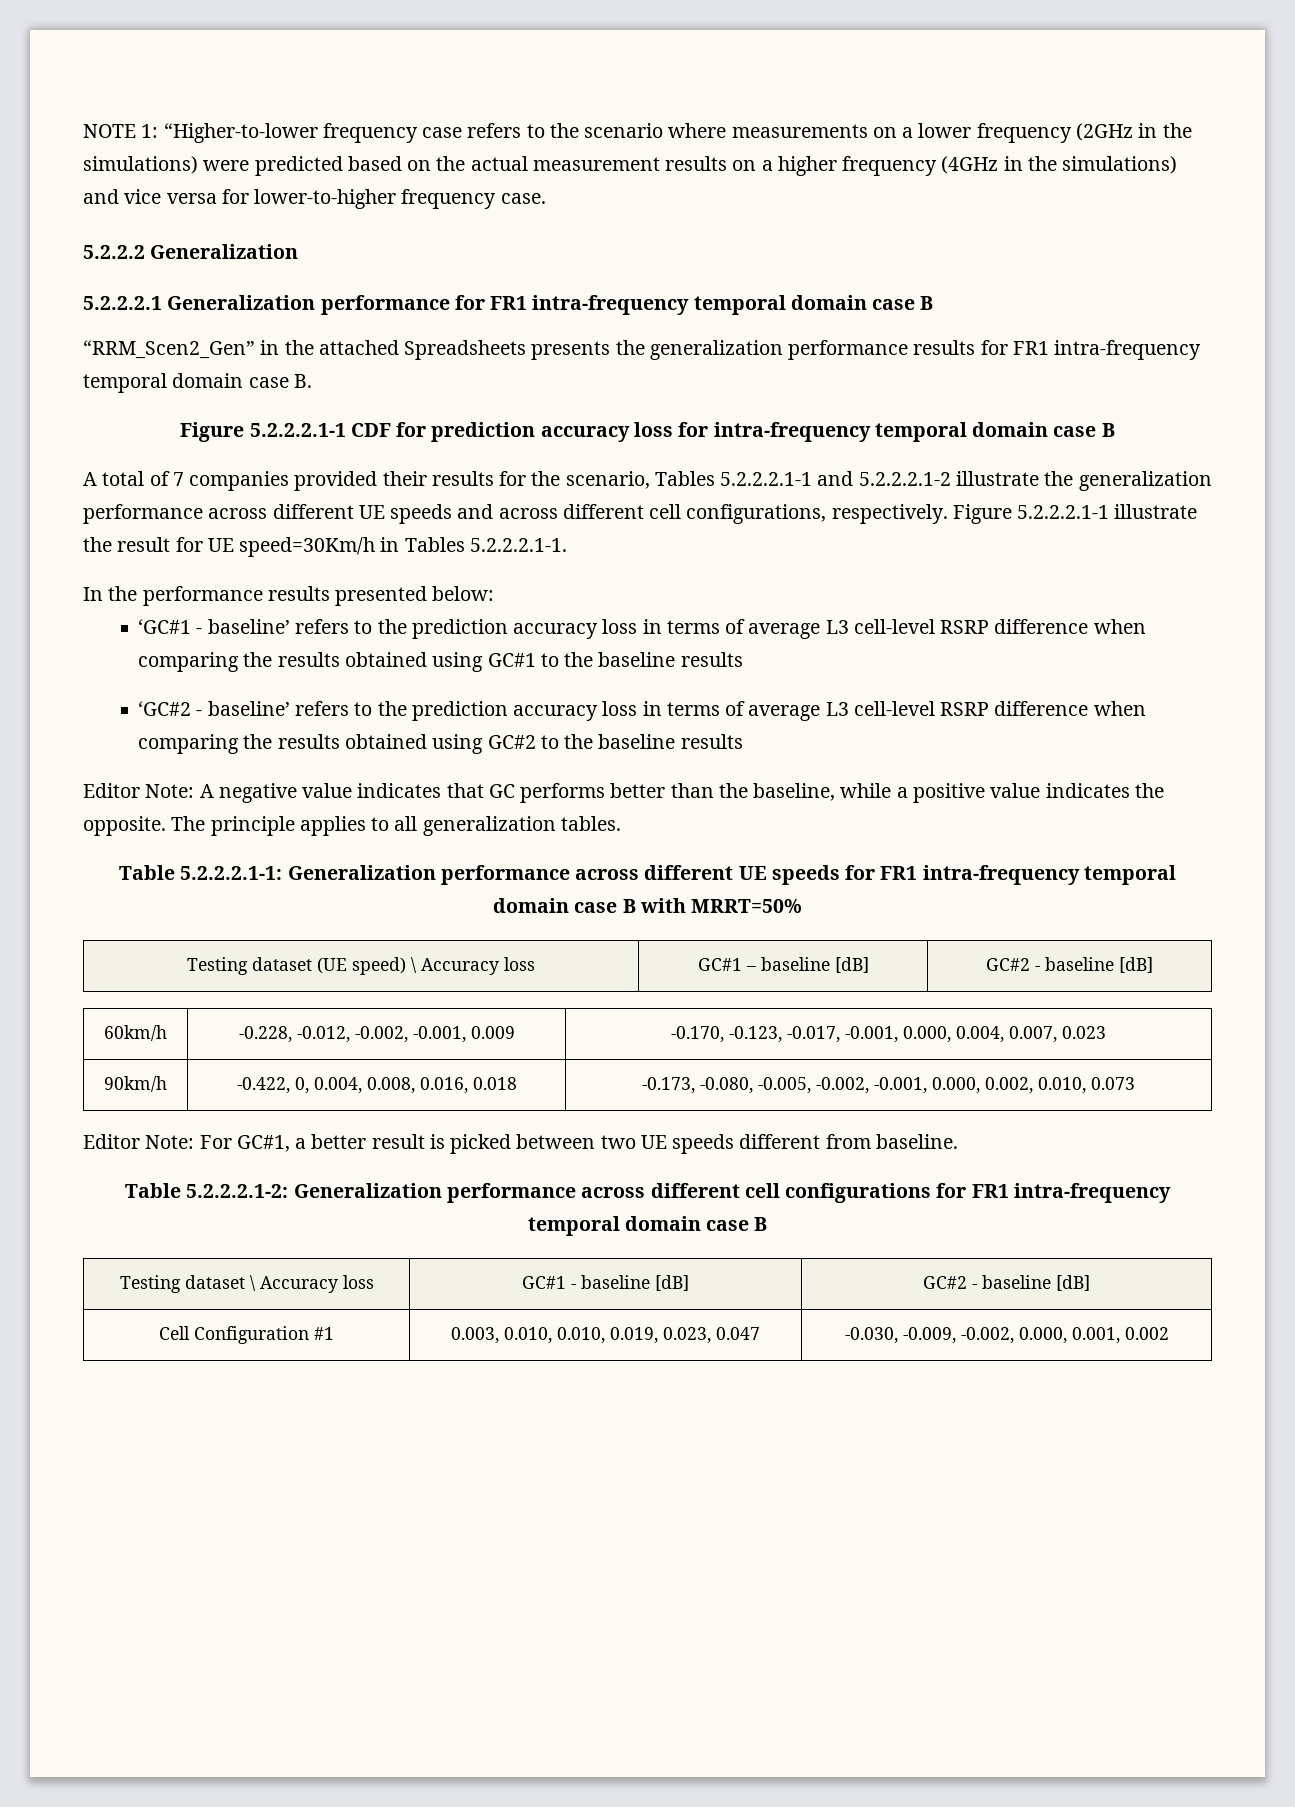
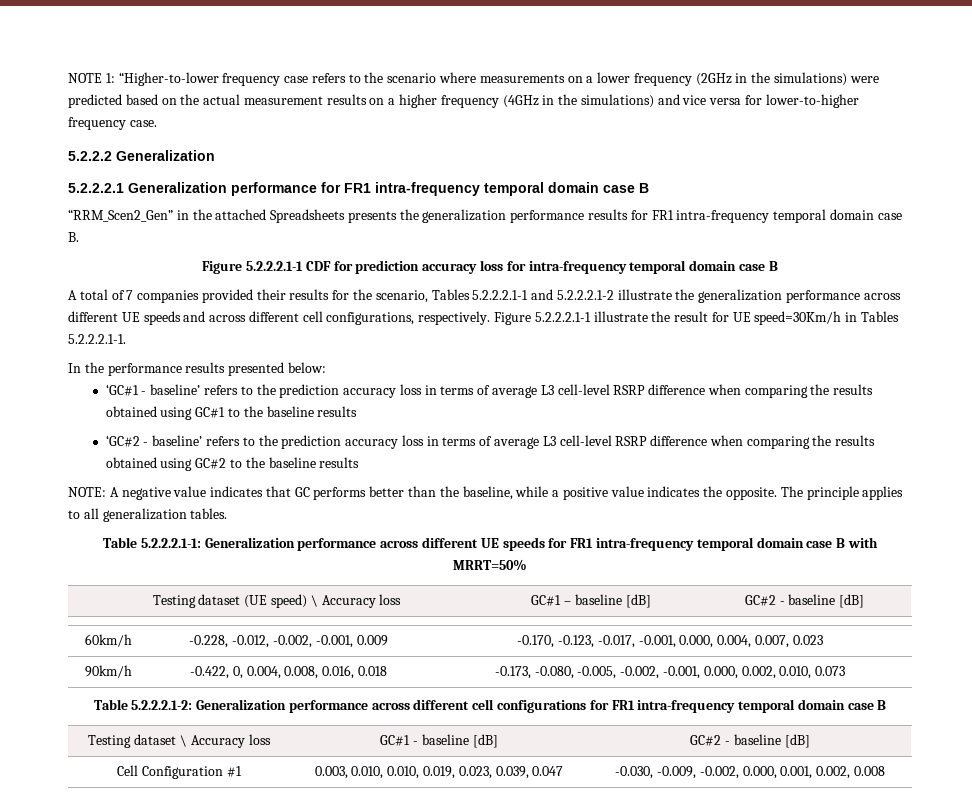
- Editor Note: A negative value indicates that GC performs better than the baseline, while a positive value indicates the opposite.
+ NOTE: A negative value indicates that GC performs better than the baseline, while a positive value indicates the opposite.
- Editor Note: For GC#1, a better result is picked between two UE speeds different from baseline.
- Cell Configuration #1 | 0.003, 0.010, 0.010, 0.019, 0.023, 0.047 | -0.030, -0.009, -0.002, 0.000, 0.001, 0.002
+ Cell Configuration #1 | 0.003, 0.010, 0.010, 0.019, 0.023, 0.039, 0.047 | -0.030, -0.009, -0.002, 0.000, 0.001, 0.002, 0.008

